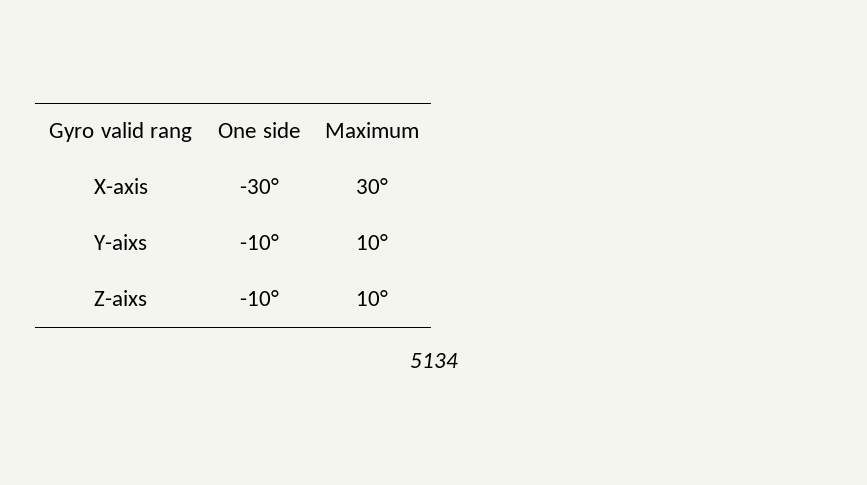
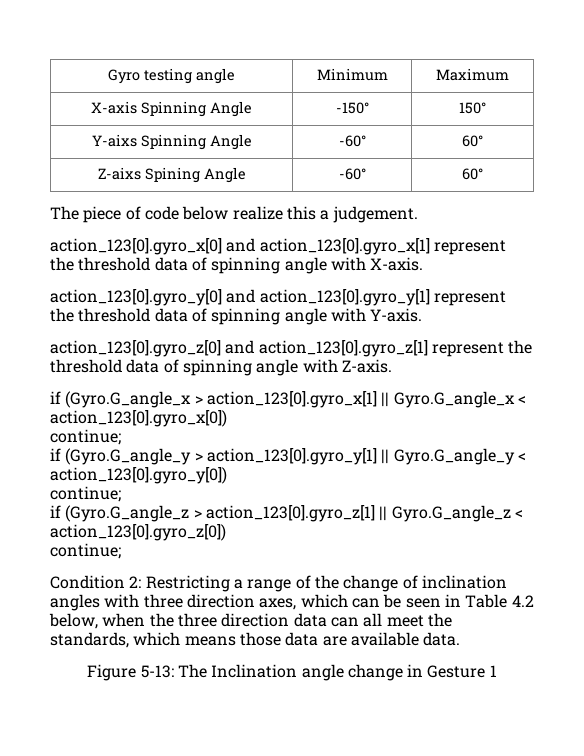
- Gyro valid rang | One side | Maximum
- X-axis | -30° | 30°
- Y-aixs | -10° | 10°
- Z-aixs | -10° | 10°
- 5134
+ Gyro testing angle | Minimum | Maximum
+ X-axis Spinning Angle | -150° | 150°
+ Y-aixs Spinning Angle | -60° | 60°
+ Z-aixs Spining Angle | -60° | 60°
+ The piece of code below realize this a judgement.
+ action_123[0].gyro_x[0] and action_123[0].gyro_x[1] represent the threshold data of spinning angle with X-axis.
+ action_123[0].gyro_y[0] and action_123[0].gyro_y[1] represent the threshold data of spinning angle with Y-axis.
+ action_123[0].gyro_z[0] and action_123[0].gyro_z[1] represent the threshold data of spinning angle with Z-axis.
+ if (Gyro.G_angle_x > action_123[0].gyro_x[1] || Gyro.G_angle_x < action_123[0].gyro_x[0])
+ continue;
+ if (Gyro.G_angle_y > action_123[0].gyro_y[1] || Gyro.G_angle_y < action_123[0].gyro_y[0])
+ continue;
+ if (Gyro.G_angle_z > action_123[0].gyro_z[1] || Gyro.G_angle_z < action_123[0].gyro_z[0])
+ continue;
+ Condition 2: Restricting a range of the change of inclination angles with three direction axes, which can be seen in Table 4.2 below, when the three direction data can all meet the standards, which means those data are available data.
+ Figure 5-13: The Inclination angle change in Gesture 1

